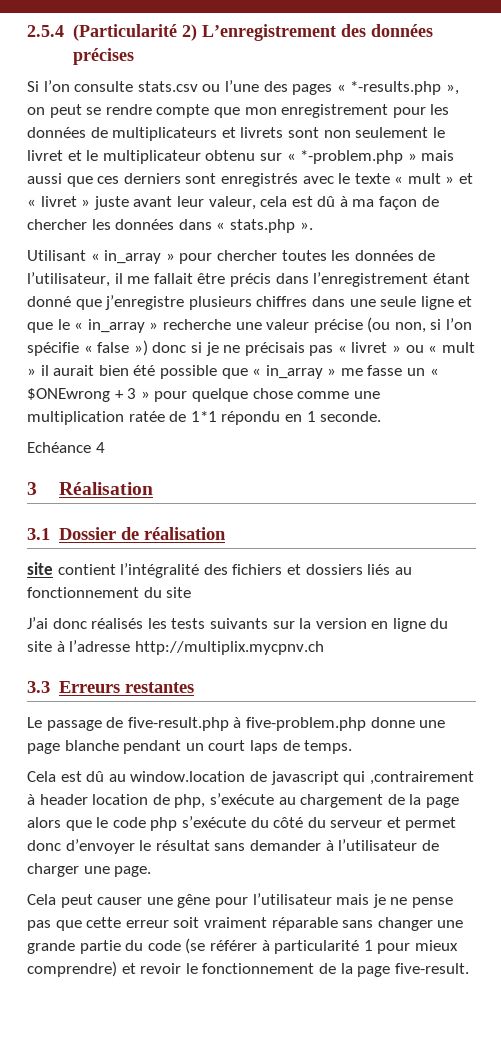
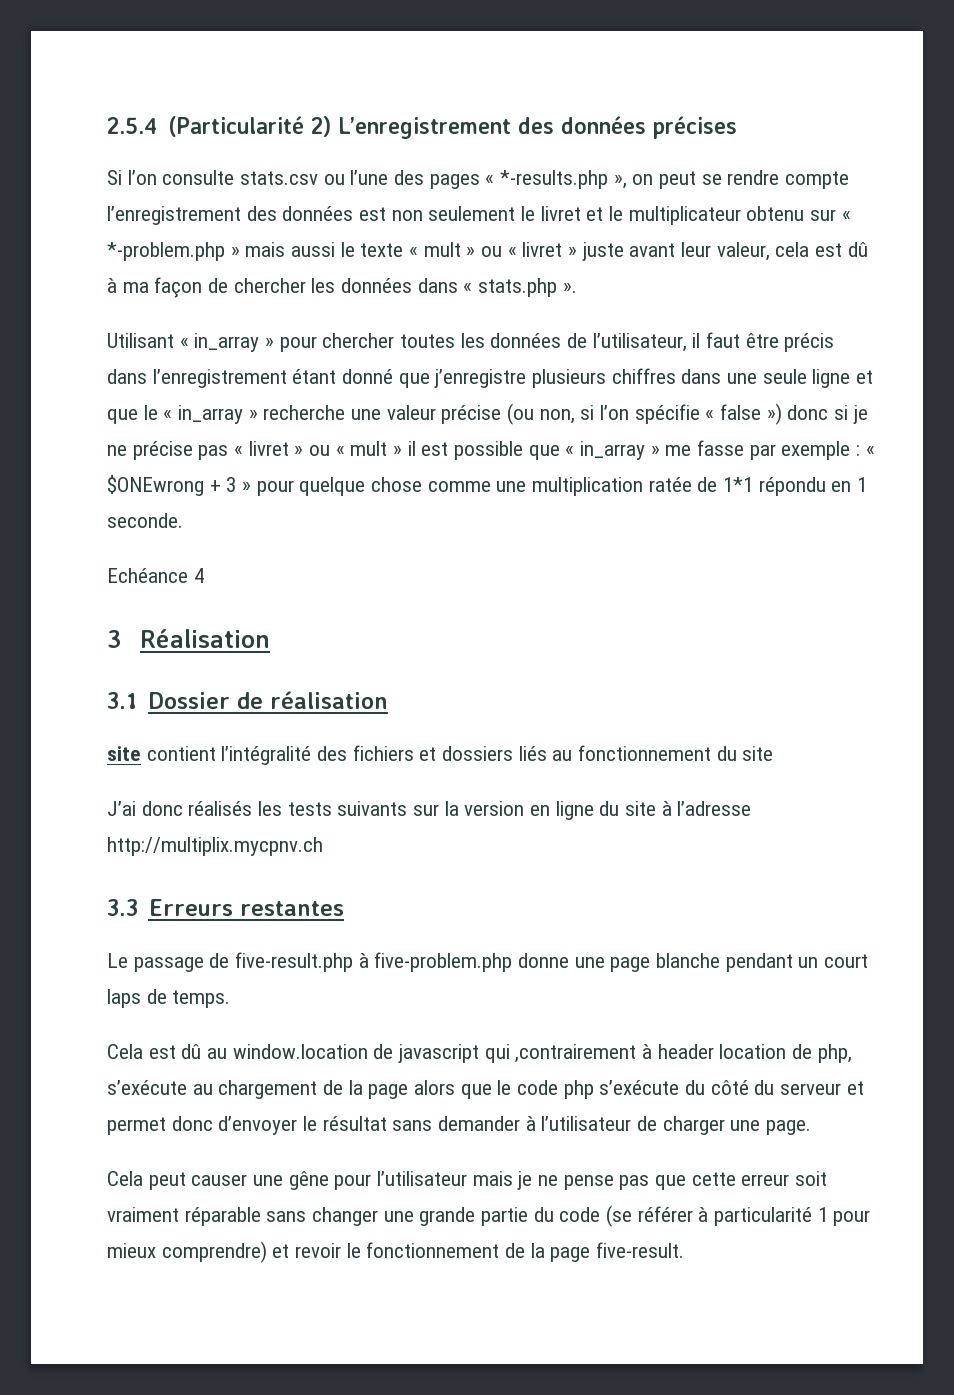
- Si l’on consulte stats.csv ou l’une des pages « *-results.php », on peut se rendre compte que mon enregistrement pour les données de multiplicateurs et livrets sont non seulement le livret et le multiplicateur obtenu sur « *-problem.php » mais aussi que ces derniers sont enregistrés avec le texte « mult » et « livret » juste avant leur valeur, cela est dû à ma façon de chercher les données dans « stats.php ».
+ Si l’on consulte stats.csv ou l’une des pages « *-results.php », on peut se rendre compte l’enregistrement des données est non seulement le livret et le multiplicateur obtenu sur « *-problem.php » mais aussi le texte « mult » ou « livret » juste avant leur valeur, cela est dû à ma façon de chercher les données dans « stats.php ».
- Utilisant « in_array » pour chercher toutes les données de l’utilisateur, il me fallait être précis dans l’enregistrement étant donné que j’enregistre plusieurs chiffres dans une seule ligne et que le « in_array » recherche une valeur précise (ou non, si l’on spécifie « false ») donc si je ne précisais pas « livret » ou « mult » il aurait bien été possible que « in_array » me fasse un « $ONEwrong + 3 » pour quelque chose comme une multiplication ratée de 1*1 répondu en 1 seconde.
+ Utilisant « in_array » pour chercher toutes les données de l’utilisateur, il faut être précis dans l’enregistrement étant donné que j’enregistre plusieurs chiffres dans une seule ligne et que le « in_array » recherche une valeur précise (ou non, si l’on spécifie « false ») donc si je ne précise pas « livret » ou « mult » il est possible que « in_array » me fasse par exemple : « $ONEwrong + 3 » pour quelque chose comme une multiplication ratée de 1*1 répondu en 1 seconde.

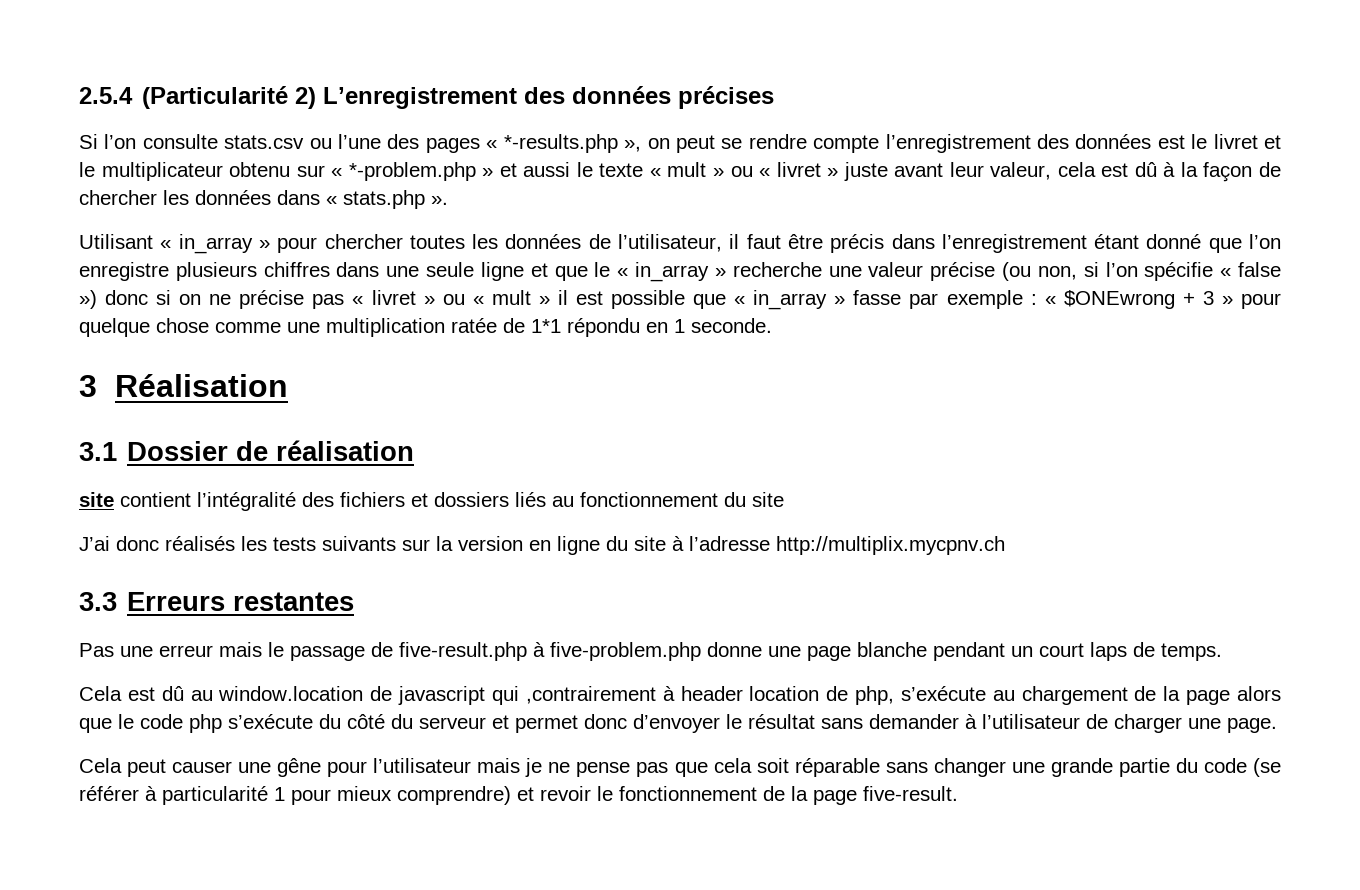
- Si l’on consulte stats.csv ou l’une des pages « *-results.php », on peut se rendre compte l’enregistrement des données est non seulement le livret et le multiplicateur obtenu sur « *-problem.php » mais aussi le texte « mult » ou « livret » juste avant leur valeur, cela est dû à ma façon de chercher les données dans « stats.php ».
+ Si l’on consulte stats.csv ou l’une des pages « *-results.php », on peut se rendre compte l’enregistrement des données est le livret et le multiplicateur obtenu sur « *-problem.php » et aussi le texte « mult » ou « livret » juste avant leur valeur, cela est dû à la façon de chercher les données dans « stats.php ».
- Utilisant « in_array » pour chercher toutes les données de l’utilisateur, il faut être précis dans l’enregistrement étant donné que j’enregistre plusieurs chiffres dans une seule ligne et que le « in_array » recherche une valeur précise (ou non, si l’on spécifie « false ») donc si je ne précise pas « livret » ou « mult » il est possible que « in_array » me fasse par exemple :
+ Utilisant « in_array » pour chercher toutes les données de l’utilisateur, il faut être précis dans l’enregistrement étant donné que l’on enregistre plusieurs chiffres dans une seule ligne et que le « in_array » recherche une valeur précise (ou non, si l’on spécifie « false ») donc si on ne précise pas « livret » ou « mult » il est possible que « in_array » fasse par exemple :
- Echéance 4
- Le passage de five-result.php à five-problem.php donne une page blanche pendant un court laps de temps.
+ Pas une erreur mais le passage de five-result.php à five-problem.php donne une page blanche pendant un court laps de temps.
- Cela peut causer une gêne pour l’utilisateur mais je ne pense pas que cette erreur soit vraiment réparable sans changer une grande partie du code (se référer à particularité 1 pour mieux comprendre) et revoir le fonctionnement de la page five-result.
+ Cela peut causer une gêne pour l’utilisateur mais je ne pense pas que cela soit réparable sans changer une grande partie du code (se référer à particularité 1 pour mieux comprendre) et revoir le fonctionnement de la page five-result.

